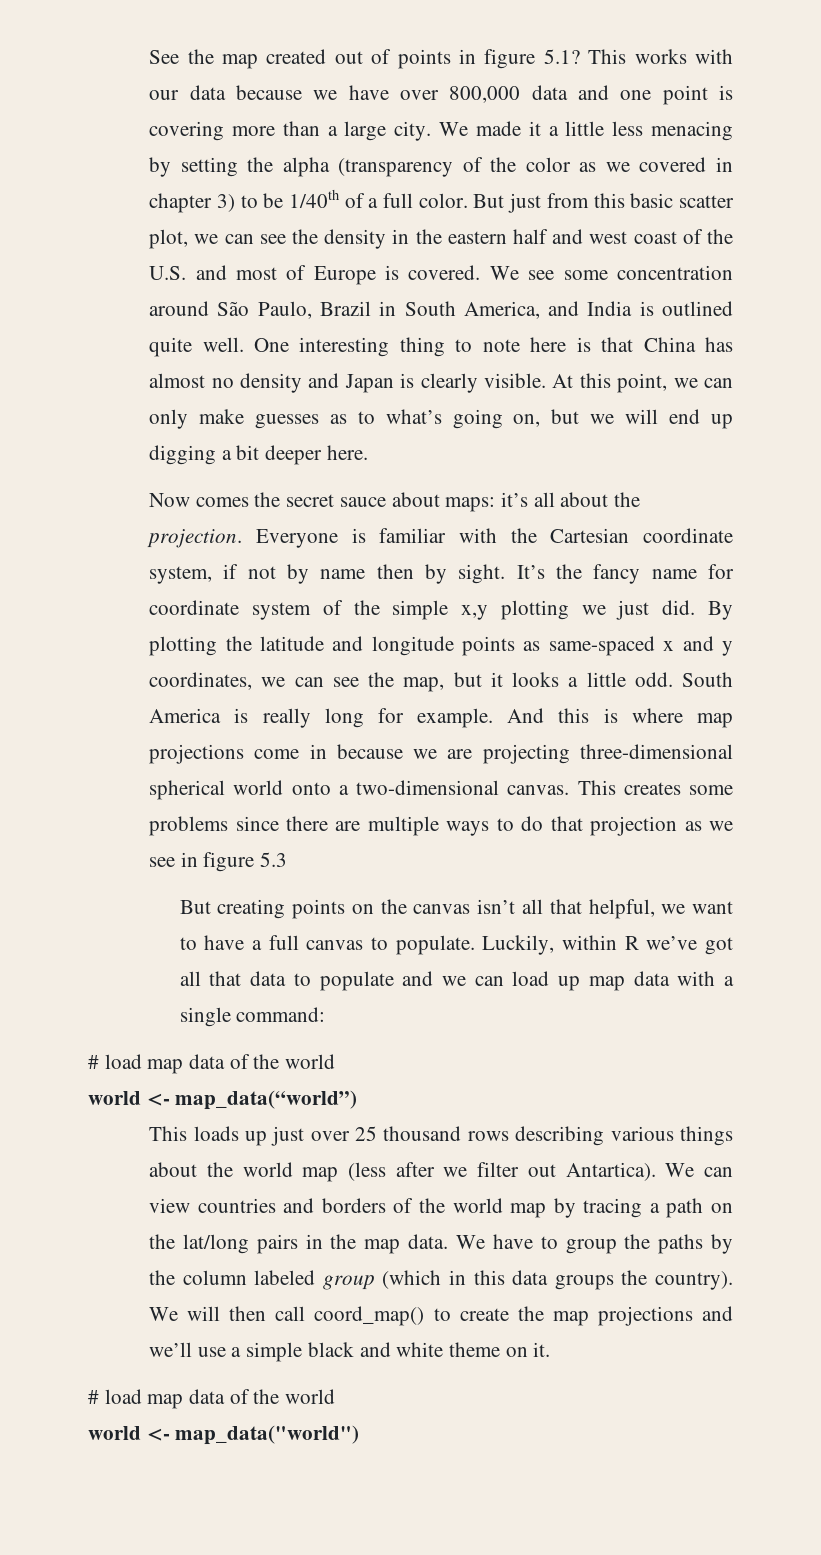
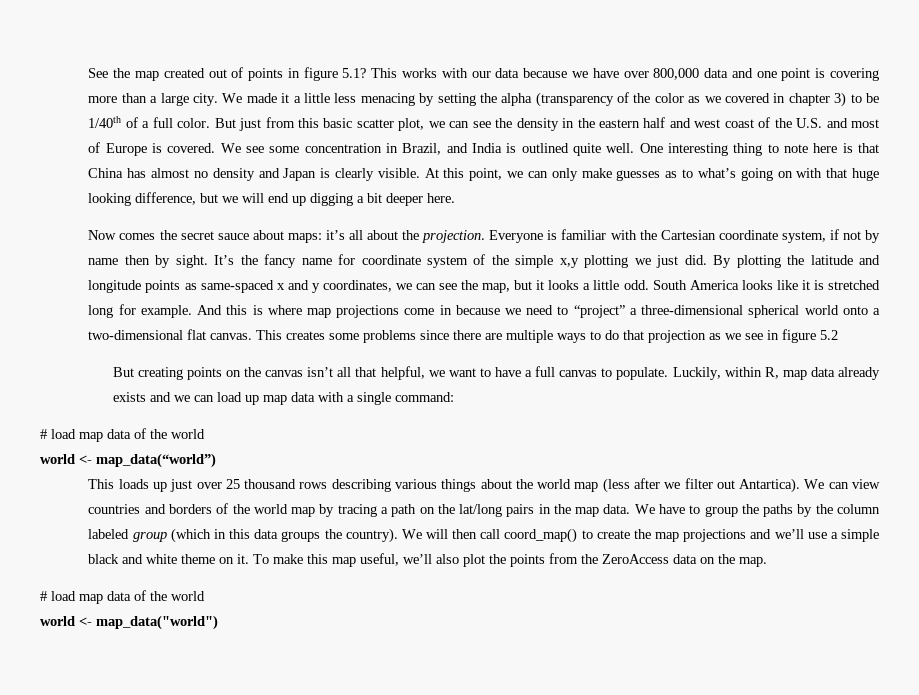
- We see some concentration around São Paulo, Brazil in South America, and India is outlined quite well.
+ We see some concentration in Brazil, and India is outlined quite well.
- At this point, we can only make guesses as to what’s going on, but we will end up digging a bit deeper here.
+ At this point, we can only make guesses as to what’s going on with that huge looking difference, but we will end up digging a bit deeper here.
- South America is really long for example.
+ South America looks like it is stretched long for example.
- And this is where map projections come in because we are projecting three-dimensional spherical world onto a two-dimensional canvas.
+ And this is where map projections come in because we need to “project” a three-dimensional spherical world onto a two-dimensional flat canvas.
- This creates some problems since there are multiple ways to do that projection as we see in figure 5.3
+ This creates some problems since there are multiple ways to do that projection as we see in figure 5.2
- Luckily, within R we’ve got all that data to populate and we can load up map data with a single command:
+ Luckily, within R, map data already exists and we can load up map data with a single command:
+ To make this map useful, we’ll also plot the points from the ZeroAccess data on the map.

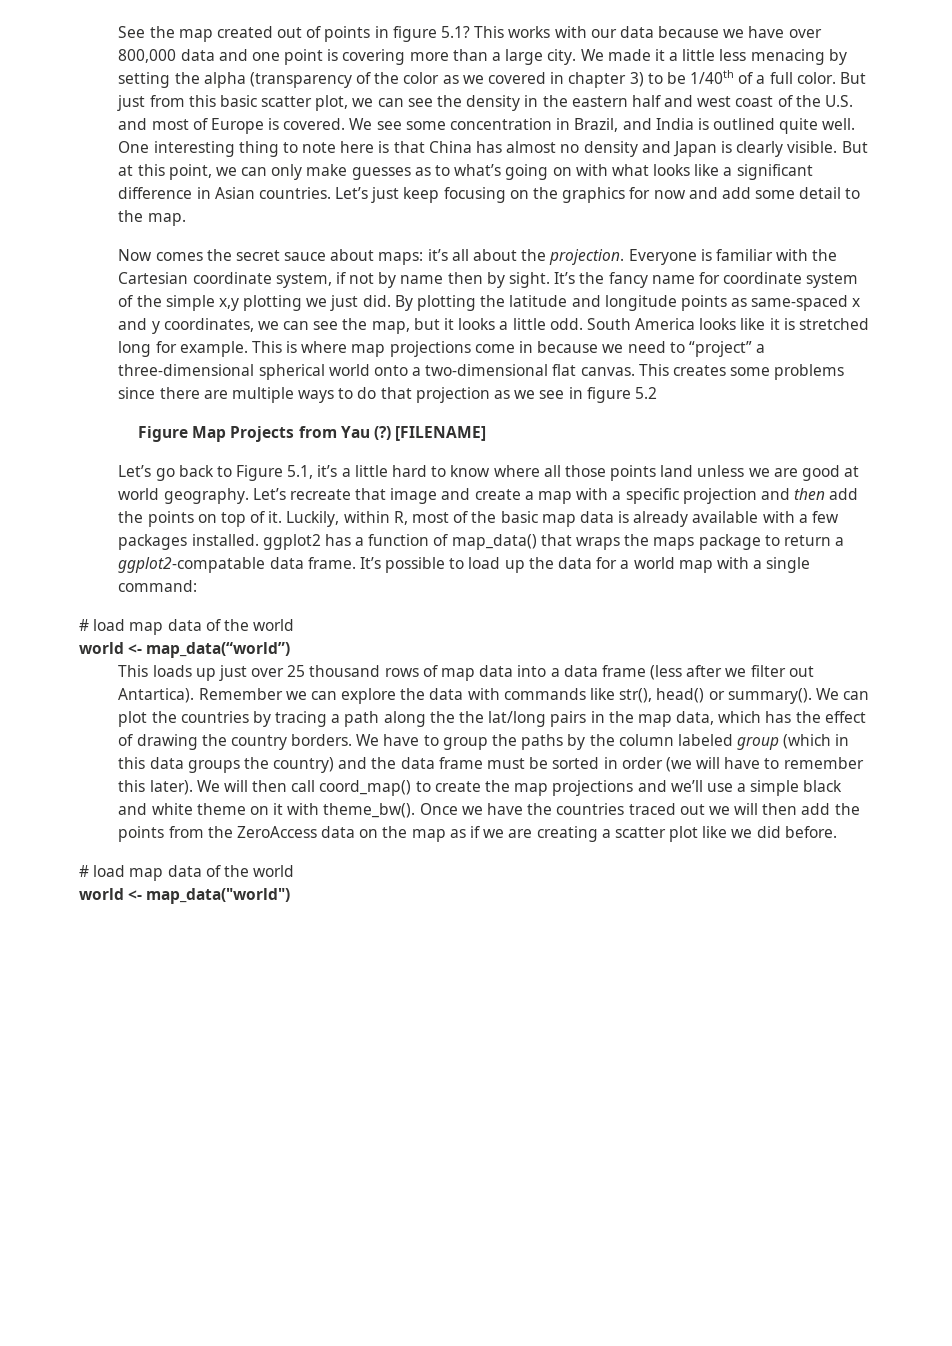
- At this point, we can only make guesses as to what’s going on with that huge looking difference, but we will end up digging a bit deeper here.
+ But at this point, we can only make guesses as to what’s going on with what looks like a significant difference in Asian countries. Let’s just keep focusing on the graphics for now and add some detail to the map.
- And this is where map projections come in because we need to “project” a three-dimensional spherical world onto a two-dimensional flat canvas.
+ This is where map projections come in because we need to “project” a three-dimensional spherical world onto a two-dimensional flat canvas.
- But creating points on the canvas isn’t all that helpful, we want to have a full canvas to populate. Luckily, within R, map data already exists and we can load up map data with a single command:
+ Figure Map Projects from Yau (?) [FILENAME]
+ Let’s go back to Figure 5.1, it’s a little hard to know where all those points land unless we are good at world geography. Let’s recreate that image and create a map with a specific projection and then add the points on top of it. Luckily, within R, most of the basic map data is already available with a few packages installed. ggplot2 has a function of map_data() that wraps the maps package to return a ggplot2-compatable data frame. It’s possible to load up the data for a world map with a single command:
- This loads up just over 25 thousand rows describing various things about the world map (less after we filter out Antartica).
+ This loads up just over 25 thousand rows of map data into a data frame (less after we filter out Antartica).
- We can view countries and borders of the world map by tracing a path on the lat/long pairs in the map data.
+ Remember we can explore the data with commands like str(), head() or summary(). We can plot the countries by tracing a path along the the lat/long pairs in the map data, which has the effect of drawing the country borders.
- We have to group the paths by the column labeled group (which in this data groups the country).
+ We have to group the paths by the column labeled group (which in this data groups the country) and the data frame must be sorted in order (we will have to remember this later).
- We will then call coord_map() to create the map projections and we’ll use a simple black and white theme on it. To make this map useful, we’ll also plot the points from the ZeroAccess data on the map.
+ We will then call coord_map() to create the map projections and we’ll use a simple black and white theme on it with theme_bw(). Once we have the countries traced out we will then add the points from the ZeroAccess data on the map as if we are creating a scatter plot like we did before.

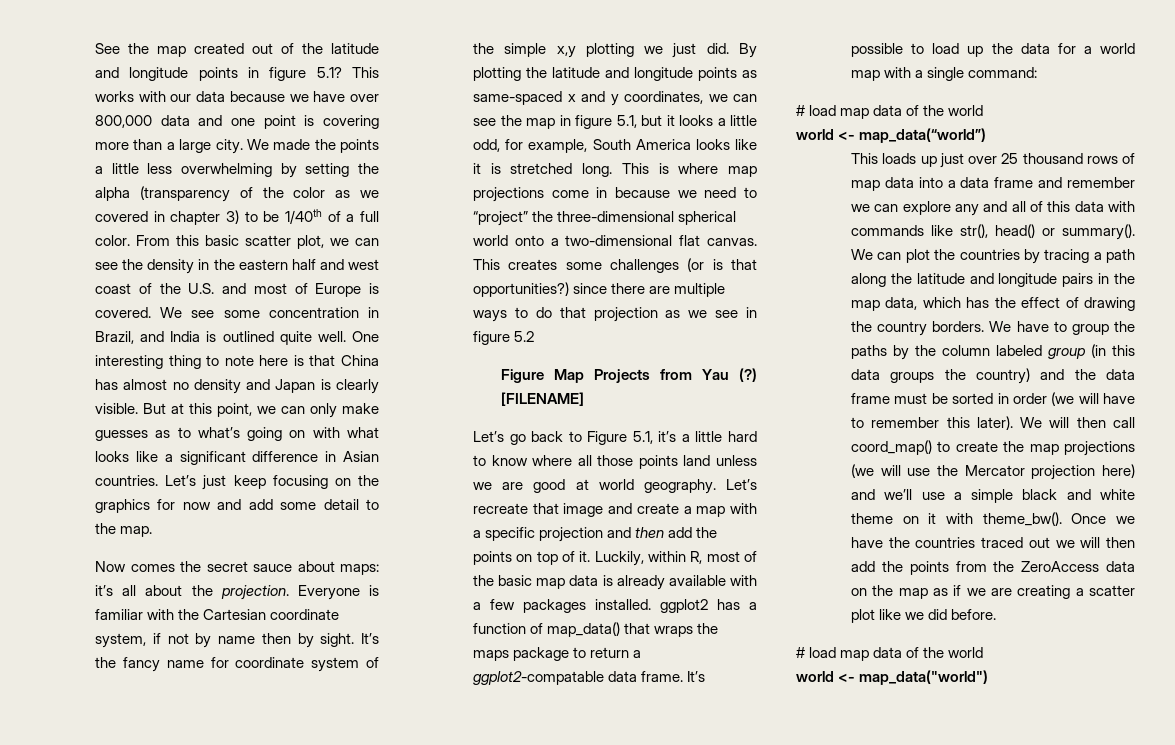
- See the map created out of points in figure 5.1?
+ See the map created out of the latitude and longitude points in figure 5.1?
- We made it a little less menacing by setting the alpha (transparency of the color as we covered in chapter 3) to be 1/40th of a full color.
+ We made the points a little less overwhelming by setting the alpha (transparency of the color as we covered in chapter 3) to be 1/40th of a full color.
- But just from this basic scatter plot, we can see the density in the eastern half and west coast of the U.S. and most of Europe is covered.
+ From this basic scatter plot, we can see the density in the eastern half and west coast of the U.S. and most of Europe is covered.
- By plotting the latitude and longitude points as same-spaced x and y coordinates, we can see the map, but it looks a little odd. South America looks like it is stretched long for example.
+ By plotting the latitude and longitude points as same-spaced x and y coordinates, we can see the map in figure 5.1, but it looks a little odd, for example, South America looks like it is stretched long.
- This is where map projections come in because we need to “project” a three-dimensional spherical world onto a two-dimensional flat canvas.
+ This is where map projections come in because we need to “project” the three-dimensional spherical world onto a two-dimensional flat canvas.
- This creates some problems since there are multiple ways to do that projection as we see in figure 5.2
+ This creates some challenges (or is that opportunities?) since there are multiple ways to do that projection as we see in figure 5.2
- This loads up just over 25 thousand rows of map data into a data frame (less after we filter out Antartica). Remember we can explore the data with commands like str(), head() or summary().
+ This loads up just over 25 thousand rows of map data into a data frame and remember we can explore any and all of this data with commands like str(), head() or summary().
- We can plot the countries by tracing a path along the the lat/long pairs in the map data, which has the effect of drawing the country borders.
+ We can plot the countries by tracing a path along the latitude and longitude pairs in the map data, which has the effect of drawing the country borders.
- We have to group the paths by the column labeled group (which in this data groups the country) and the data frame must be sorted in order (we will have to remember this later).
+ We have to group the paths by the column labeled group (in this data groups the country) and the data frame must be sorted in order (we will have to remember this later).
- We will then call coord_map() to create the map projections and we’ll use a simple black and white theme on it with theme_bw().
+ We will then call coord_map() to create the map projections (we will use the Mercator projection here) and we’ll use a simple black and white theme on it with theme_bw().

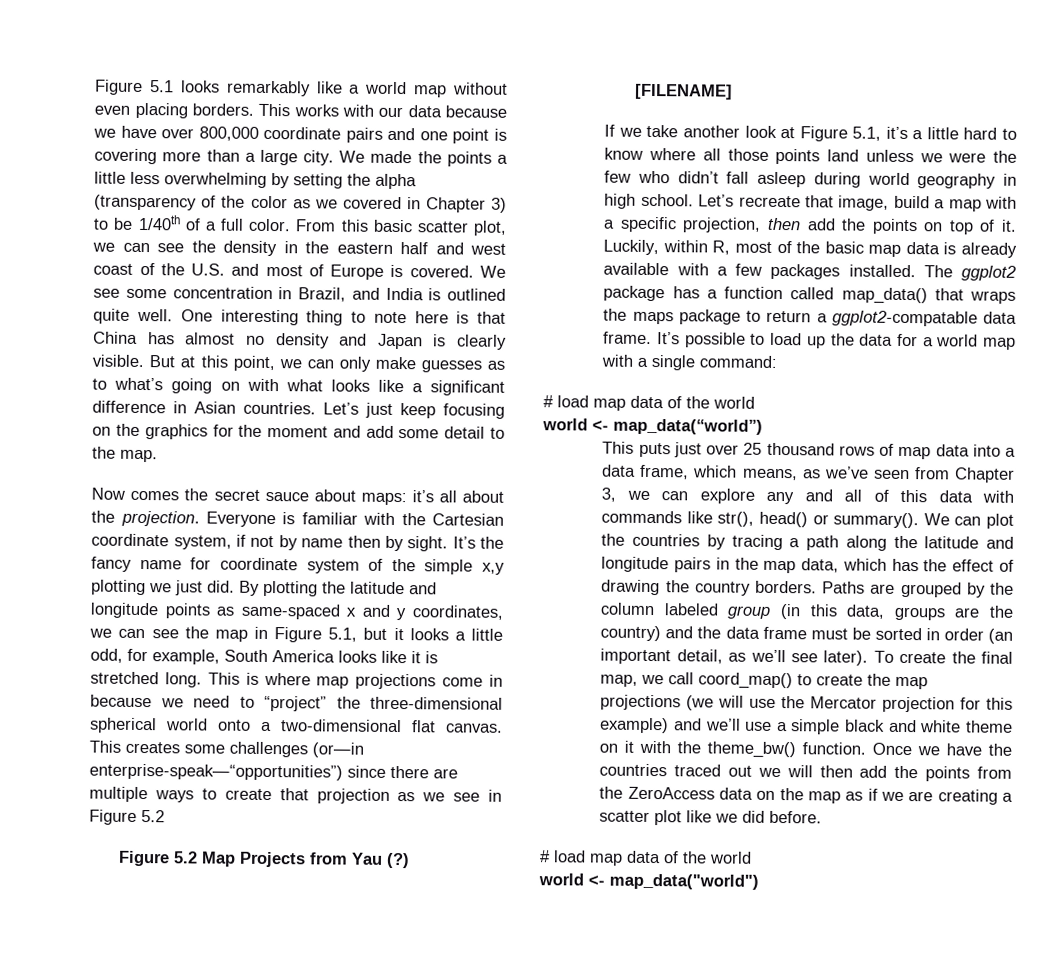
- See the map created out of the latitude and longitude points in figure 5.1?
+ Figure 5.1 looks remarkably like a world map without even placing borders.
- This works with our data because we have over 800,000 data and one point is covering more than a large city.
+ This works with our data because we have over 800,000 coordinate pairs and one point is covering more than a large city.
- We made the points a little less overwhelming by setting the alpha (transparency of the color as we covered in chapter 3) to be 1/40th of a full color.
+ We made the points a little less overwhelming by setting the alpha (transparency of the color as we covered in Chapter 3) to be 1/40th of a full color.
- Let’s just keep focusing on the graphics for now and add some detail to the map.
+ Let’s just keep focusing on the graphics for the moment and add some detail to the map.
- By plotting the latitude and longitude points as same-spaced x and y coordinates, we can see the map in figure 5.1, but it looks a little odd, for example, South America looks like it is stretched long.
+ By plotting the latitude and longitude points as same-spaced x and y coordinates, we can see the map in Figure 5.1, but it looks a little odd, for example, South America looks like it is stretched long.
- This creates some challenges (or is that opportunities?) since there are multiple ways to do that projection as we see in figure 5.2
+ This creates some challenges (or—in enterprise-speak—“opportunities”) since there are multiple ways to create that projection as we see in Figure 5.2
- Figure Map Projects from Yau (?)
+ Figure 5.2 Map Projects from Yau (?)
- Let’s go back to Figure 5.1, it’s a little hard to know where all those points land unless we are good at world geography. Let’s recreate that image and create a map with a specific projection and then add the points on top of it.
+ If we take another look at Figure 5.1, it’s a little hard to know where all those points land unless we were the few who didn’t fall asleep during world geography in high school. Let’s recreate that image, build a map with a specific projection, then add the points on top of it.
- Luckily, within R, most of the basic map data is already available with a few packages installed. ggplot2 has a function of map_data() that wraps the maps package to return a ggplot2-compatable data frame.
+ Luckily, within R, most of the basic map data is already available with a few packages installed. The ggplot2 package has a function called map_data() that wraps the maps package to return a ggplot2-compatable data frame.
- This loads up just over 25 thousand rows of map data into a data frame and remember we can explore any and all of this data with commands like str(), head() or summary().
+ This puts just over 25 thousand rows of map data into a data frame, which means, as we’ve seen from Chapter 3, we can explore any and all of this data with commands like str(), head() or summary().
- We have to group the paths by the column labeled group (in this data groups the country) and the data frame must be sorted in order (we will have to remember this later). We will then call coord_map() to create the map projections (we will use the Mercator projection here) and we’ll use a simple black and white theme on it with theme_bw().
+ Paths are grouped by the column labeled group (in this data, groups are the country) and the data frame must be sorted in order (an important detail, as we’ll see later). To create the final map, we call coord_map() to create the map projections (we will use the Mercator projection for this example) and we’ll use a simple black and white theme on it with the theme_bw() function.

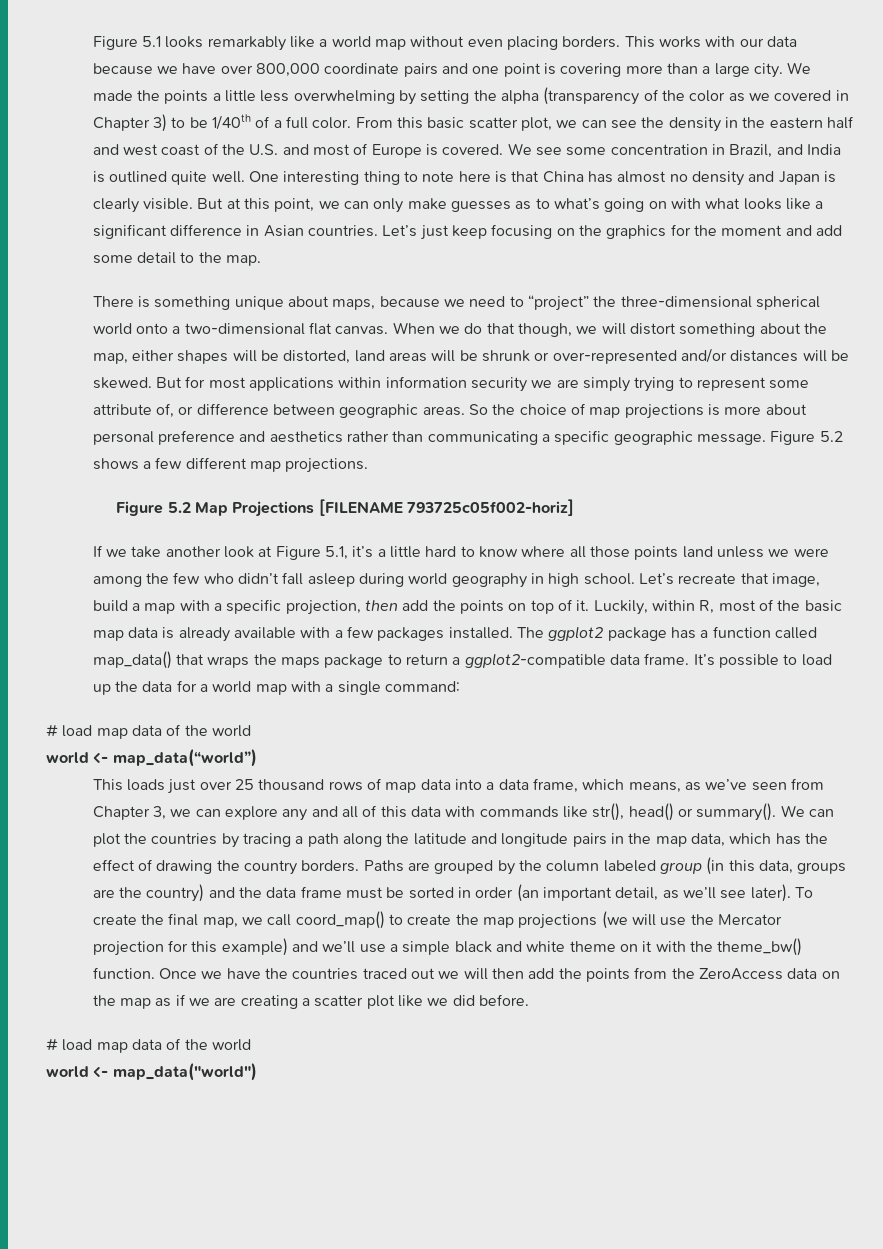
- Now comes the secret sauce about maps: it’s all about the projection. Everyone is familiar with the Cartesian coordinate system, if not by name then by sight. It’s the fancy name for coordinate system of the simple x,y plotting we just did. By plotting the latitude and longitude points as same-spaced x and y coordinates, we can see the map in Figure 5.1, but it looks a little odd, for example, South America looks like it is stretched long. This is where map projections come in because we need to “project” the three-dimensional spherical world onto a two-dimensional flat canvas.
+ There is something unique about maps, because we need to “project” the three-dimensional spherical world onto a two-dimensional flat canvas.
- This creates some challenges (or—in enterprise-speak—“opportunities”) since there are multiple ways to create that projection as we see in Figure 5.2
- Figure 5.2 Map Projects from Yau (?) [FILENAME]
+ When we do that though, we will distort something about the map, either shapes will be distorted, land areas will be shrunk or over-represented and/or distances will be skewed. But for most applications within information security we are simply trying to represent some attribute of, or difference between geographic areas. So the choice of map projections is more about personal preference and aesthetics rather than communicating a specific geographic message. Figure 5.2 shows a few different map projections.
+ Figure 5.2 Map Projections [FILENAME 793725c05f002-horiz]
- If we take another look at Figure 5.1, it’s a little hard to know where all those points land unless we were the few who didn’t fall asleep during world geography in high school.
+ If we take another look at Figure 5.1, it’s a little hard to know where all those points land unless we were among the few who didn’t fall asleep during world geography in high school.
- The ggplot2 package has a function called map_data() that wraps the maps package to return a ggplot2-compatable data frame.
+ The ggplot2 package has a function called map_data() that wraps the maps package to return a ggplot2-compatible data frame.
- This puts just over 25 thousand rows of map data into a data frame, which means, as we’ve seen from Chapter 3, we can explore any and all of this data with commands like str(), head() or summary().
+ This loads just over 25 thousand rows of map data into a data frame, which means, as we’ve seen from Chapter 3, we can explore any and all of this data with commands like str(), head() or summary().

